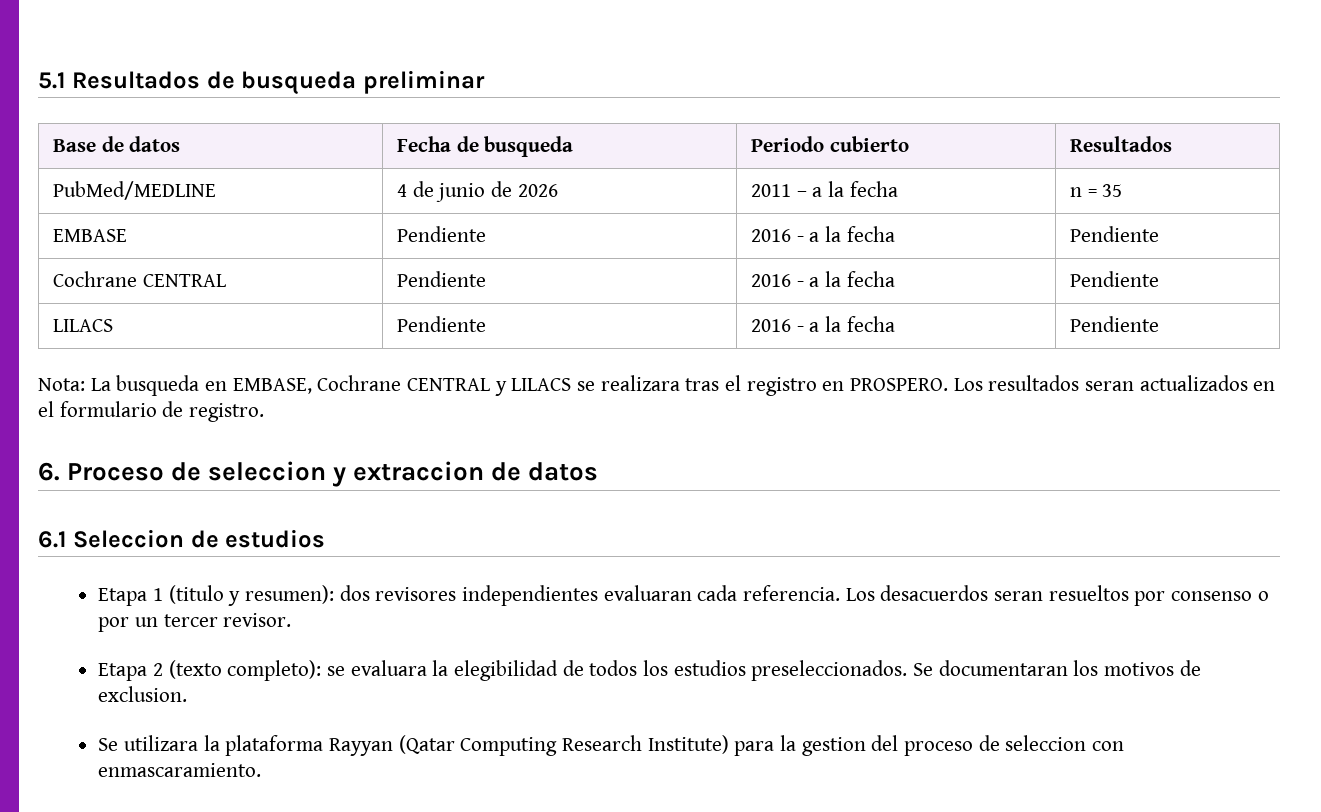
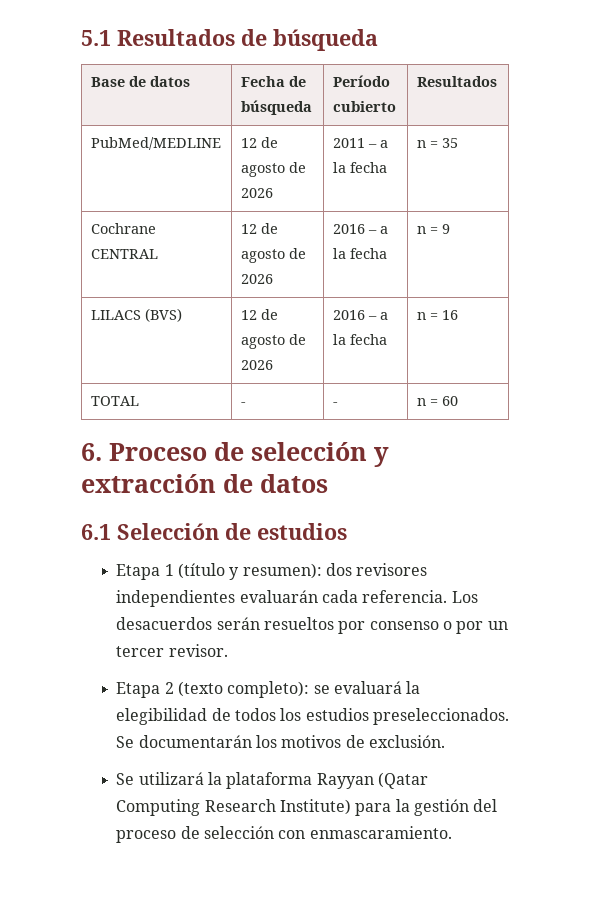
- 5.1 Resultados de busqueda preliminar
+ 5.1 Resultados de búsqueda
- Base de datos | Fecha de busqueda | Periodo cubierto | Resultados
+ Base de datos | Fecha de búsqueda | Período cubierto | Resultados
- PubMed/MEDLINE | 4 de junio de 2026 | 2011 – a la fecha | n = 35
+ PubMed/MEDLINE | 12 de agosto de 2026 | 2011 – a la fecha | n = 35
- EMBASE | Pendiente | 2016 - a la fecha | Pendiente
- Cochrane CENTRAL | Pendiente | 2016 - a la fecha | Pendiente
- LILACS | Pendiente | 2016 - a la fecha | Pendiente
- Nota: La busqueda en EMBASE, Cochrane CENTRAL y LILACS se realizara tras el registro en PROSPERO. Los resultados seran actualizados en el formulario de registro.
+ Cochrane CENTRAL | 12 de agosto de 2026 | 2016 – a la fecha | n = 9
+ LILACS (BVS) | 12 de agosto de 2026 | 2016 – a la fecha | n = 16
+ TOTAL | - | - | n = 60
- 6. Proceso de seleccion y extraccion de datos
+ 6. Proceso de selección y extracción de datos
- 6.1 Seleccion de estudios
+ 6.1 Selección de estudios
- Etapa 1 (titulo y resumen): dos revisores independientes evaluaran cada referencia.
+ Etapa 1 (título y resumen): dos revisores independientes evaluarán cada referencia.
- Los desacuerdos seran resueltos por consenso o por un tercer revisor.
+ Los desacuerdos serán resueltos por consenso o por un tercer revisor.
- Etapa 2 (texto completo): se evaluara la elegibilidad de todos los estudios preseleccionados.
+ Etapa 2 (texto completo): se evaluará la elegibilidad de todos los estudios preseleccionados.
- Se documentaran los motivos de exclusion.
- Se utilizara la plataforma Rayyan (Qatar Computing Research Institute) para la gestion del proceso de seleccion con enmascaramiento.
+ Se documentarán los motivos de exclusión.
+ Se utilizará la plataforma Rayyan (Qatar Computing Research Institute) para la gestión del proceso de selección con enmascaramiento.

